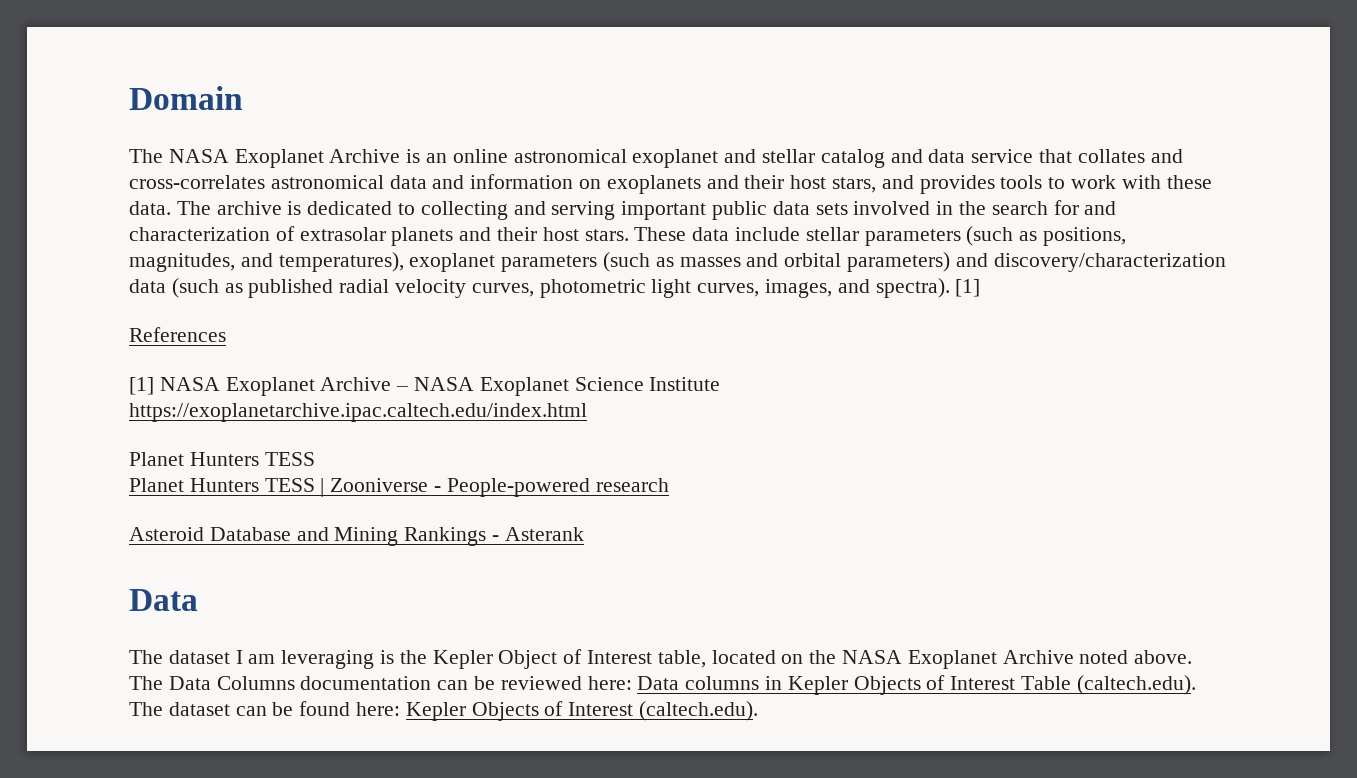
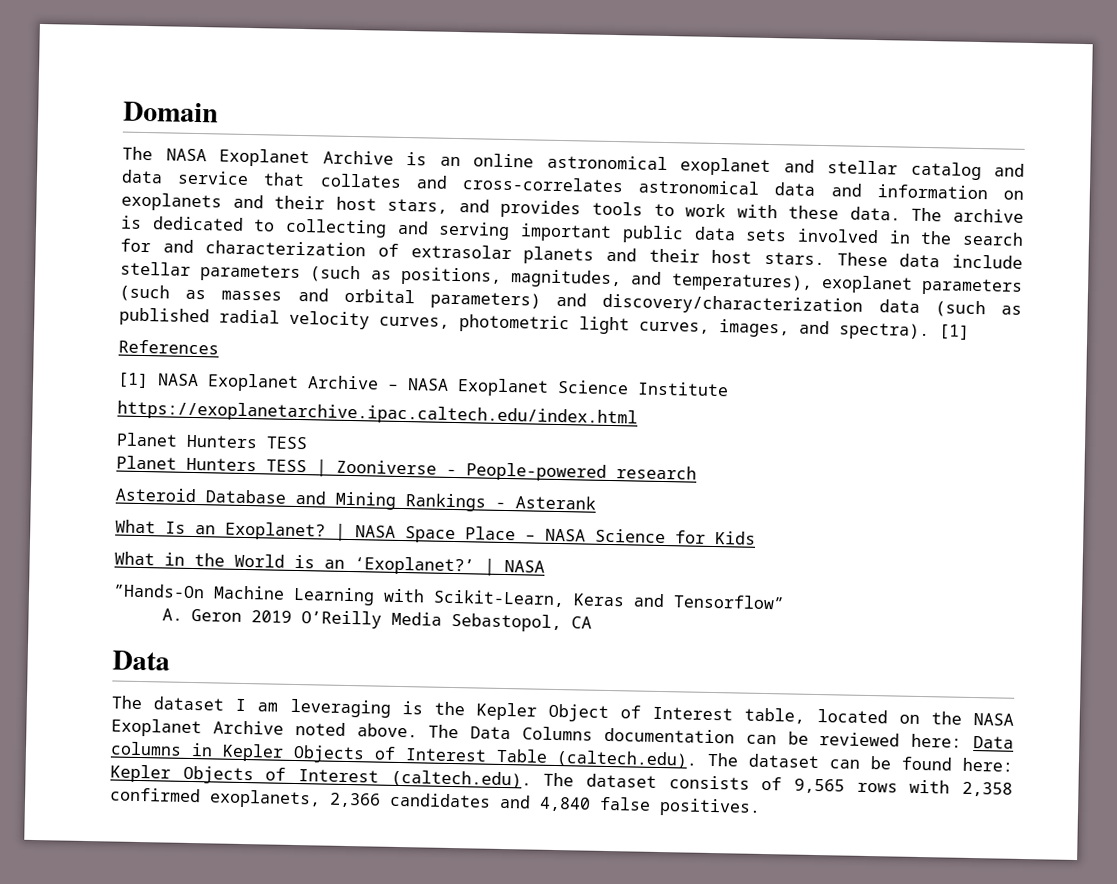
+ What Is an Exoplanet? | NASA Space Place – NASA Science for Kids
+ What in the World is an ‘Exoplanet?’ | NASA
+ ”Hands-On Machine Learning with Scikit-Learn, Keras and Tensorflow”
+ A. Geron 2019 O’Reilly Media Sebastopol, CA
- The Data Columns documentation can be reviewed here: Data columns in Kepler Objects of Interest Table (caltech.edu). The dataset can be found here: Kepler Objects of Interest (caltech.edu).
+ The Data Columns documentation can be reviewed here: Data columns in Kepler Objects of Interest Table (caltech.edu). The dataset can be found here: Kepler Objects of Interest (caltech.edu). The dataset consists of 9,565 rows with 2,358 confirmed exoplanets, 2,366 candidates and 4,840 false positives.

